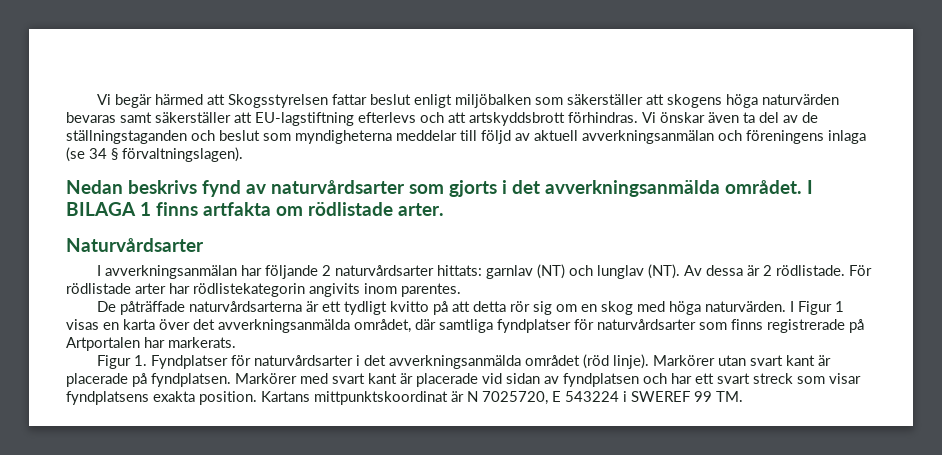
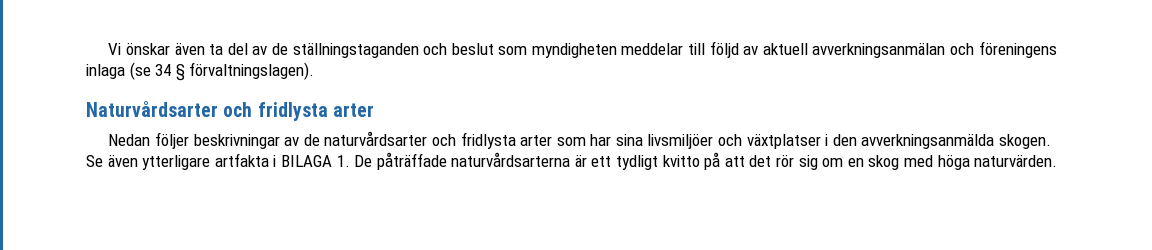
- Vi begär härmed att Skogsstyrelsen fattar beslut enligt miljöbalken som säkerställer att skogens höga naturvärden bevaras samt säkerställer att EU-lagstiftning efterlevs och att artskyddsbrott förhindras. Vi önskar även ta del av de ställningstaganden och beslut som myndigheterna meddelar till följd av aktuell avverkningsanmälan och föreningens inlaga (se 34 § förvaltningslagen).
+ Vi önskar även ta del av de ställningstaganden och beslut som myndigheten meddelar till följd av aktuell avverkningsanmälan och föreningens inlaga (se 34 § förvaltningslagen).
- Nedan beskrivs fynd av naturvårdsarter som gjorts i det avverkningsanmälda området. I BILAGA 1 finns artfakta om rödlistade arter.
- Naturvårdsarter
- I avverkningsanmälan har följande 2 naturvårdsarter hittats: garnlav (NT) och lunglav (NT). Av dessa är 2 rödlistade. För rödlistade arter har rödlistekategorin angivits inom parentes.
- De påträffade naturvårdsarterna är ett tydligt kvitto på att detta rör sig om en skog med höga naturvärden. I Figur 1 visas en karta över det avverkningsanmälda området, där samtliga fyndplatser för naturvårdsarter som finns registrerade på Artportalen har markerats.
- Figur 1. Fyndplatser för naturvårdsarter i det avverkningsanmälda området (röd linje). Markörer utan svart kant är placerade på fyndplatsen. Markörer med svart kant är placerade vid sidan av fyndplatsen och har ett svart streck som visar fyndplatsens exakta position. Kartans mittpunktskoordinat är N 7025720, E 543224 i SWEREF 99 TM.
+ Naturvårdsarter och fridlysta arter
+ Nedan följer beskrivningar av de naturvårdsarter och fridlysta arter som har sina livsmiljöer och växtplatser i den avverkningsanmälda skogen. Se även ytterligare artfakta i BILAGA 1. De påträffade naturvårdsarterna är ett tydligt kvitto på att det rör sig om en skog med höga naturvärden.

